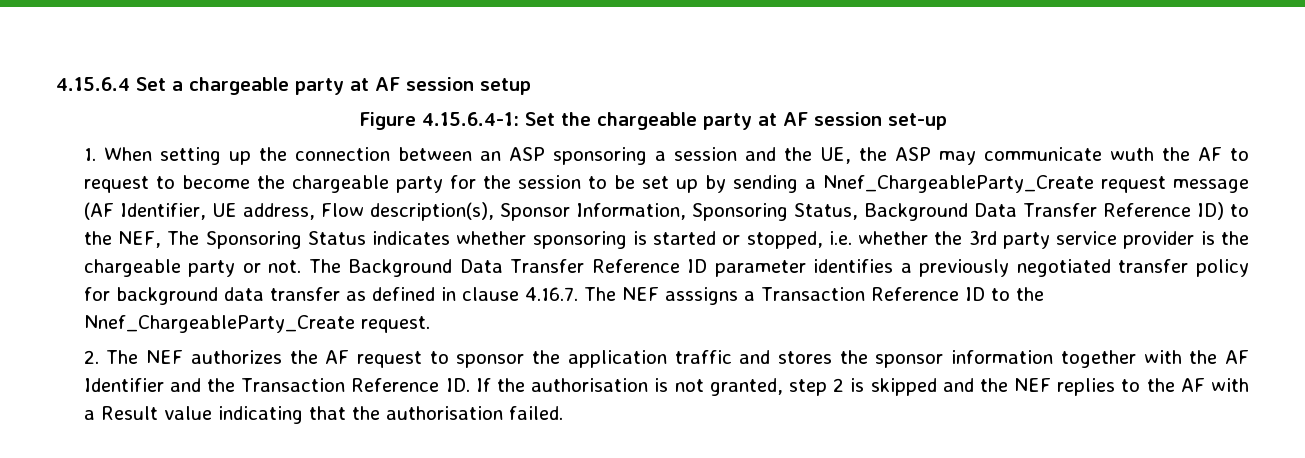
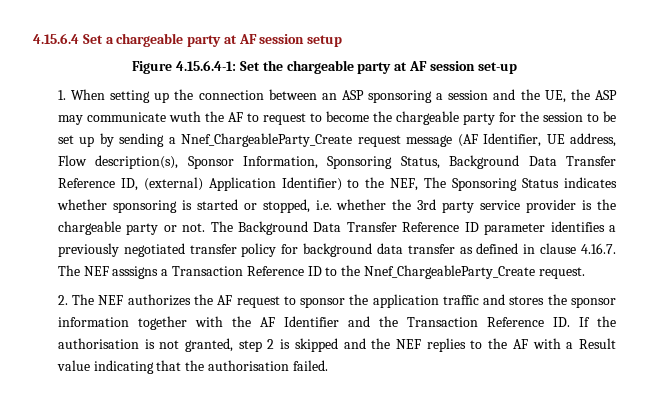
- 1. When setting up the connection between an ASP sponsoring a session and the UE, the ASP may communicate wuth the AF to request to become the chargeable party for the session to be set up by sending a Nnef_ChargeableParty_Create request message (AF Identifier, UE address, Flow description(s), Sponsor Information, Sponsoring Status, Background Data Transfer Reference ID) to the NEF, The Sponsoring Status indicates whether sponsoring is started or stopped, i.e. whether the 3rd party service provider is the chargeable party or not.
+ 1. When setting up the connection between an ASP sponsoring a session and the UE, the ASP may communicate wuth the AF to request to become the chargeable party for the session to be set up by sending a Nnef_ChargeableParty_Create request message (AF Identifier, UE address, Flow description(s), Sponsor Information, Sponsoring Status, Background Data Transfer Reference ID, (external) Application Identifier) to the NEF, The Sponsoring Status indicates whether sponsoring is started or stopped, i.e. whether the 3rd party service provider is the chargeable party or not.

